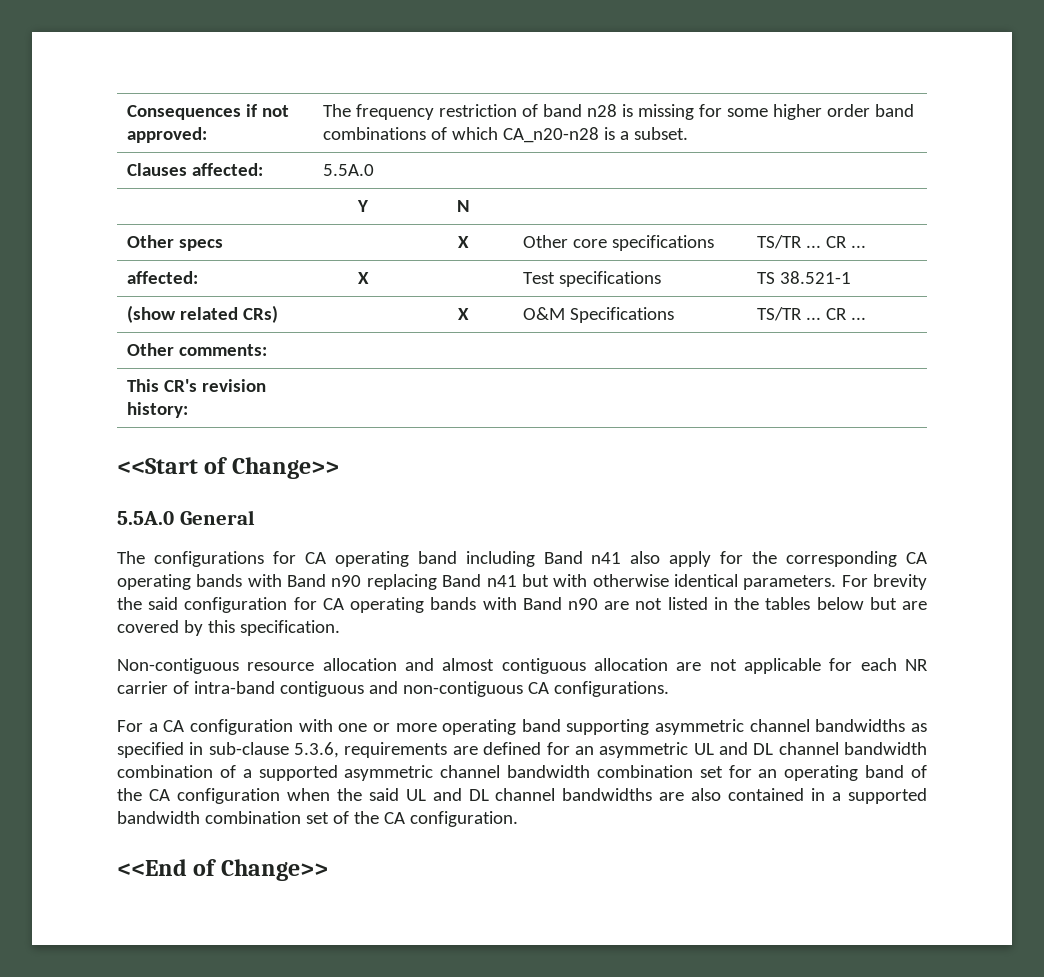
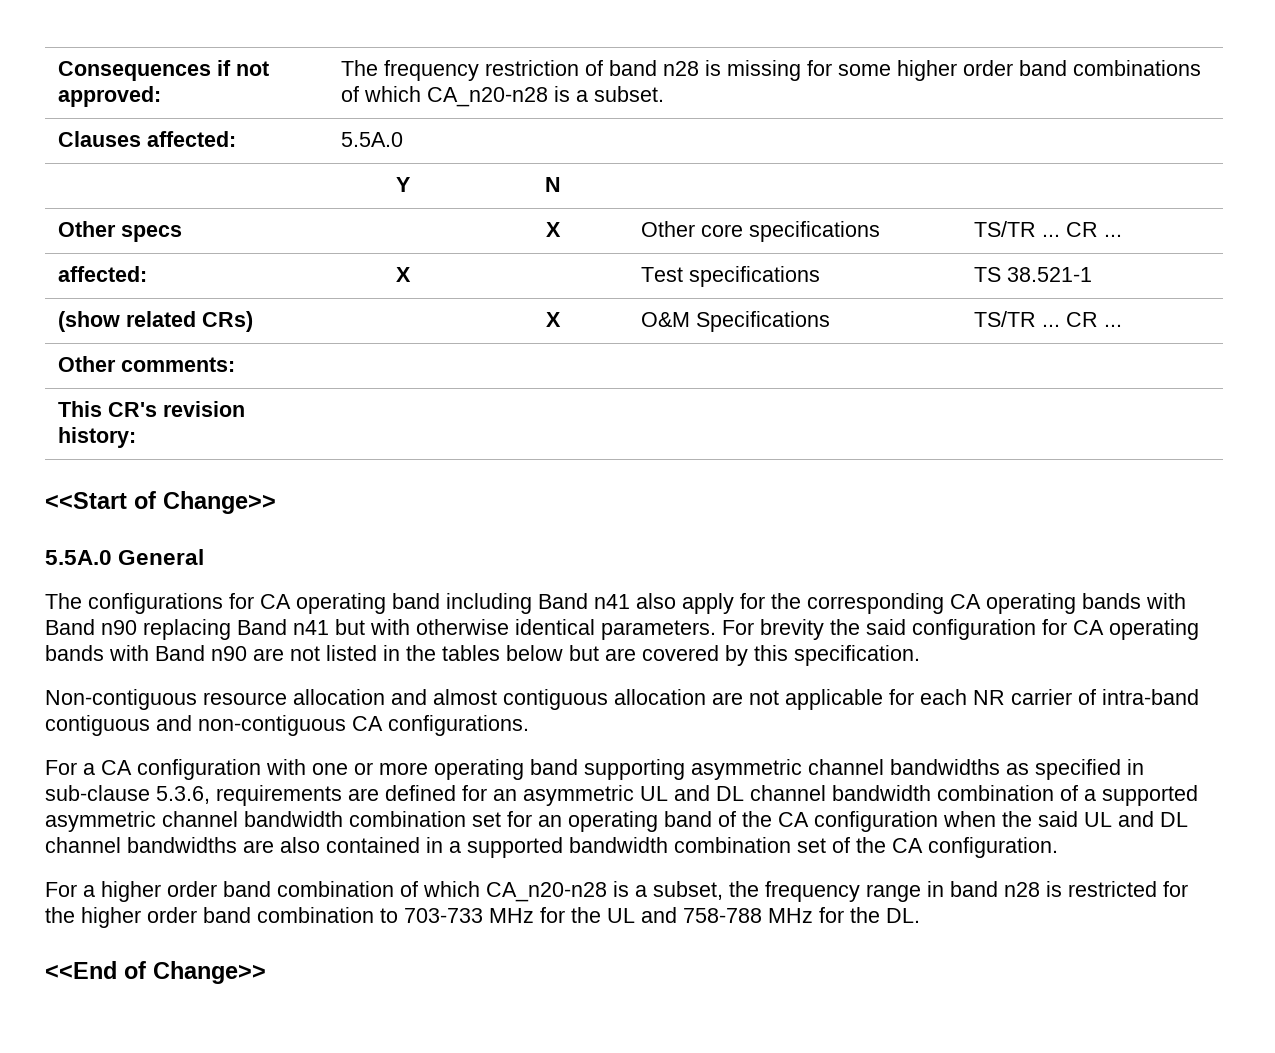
+ For a higher order band combination of which CA_n20-n28 is a subset, the frequency range in band n28 is restricted for the higher order band combination to 703-733 MHz for the UL and 758-788 MHz for the DL.

